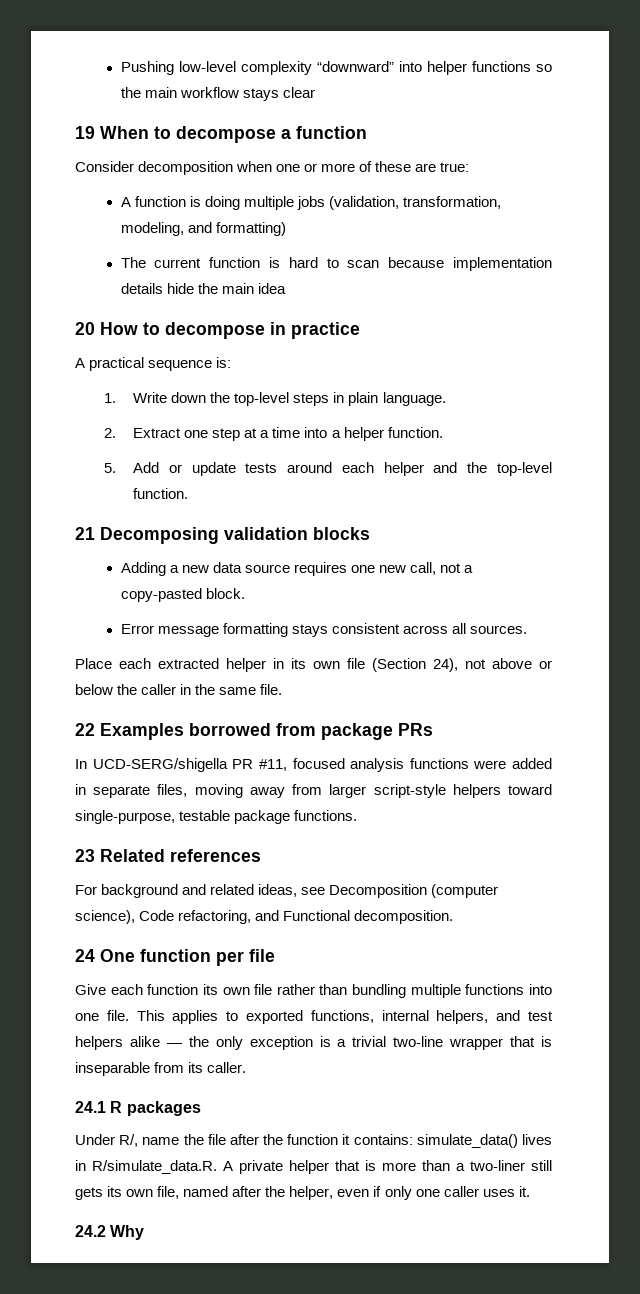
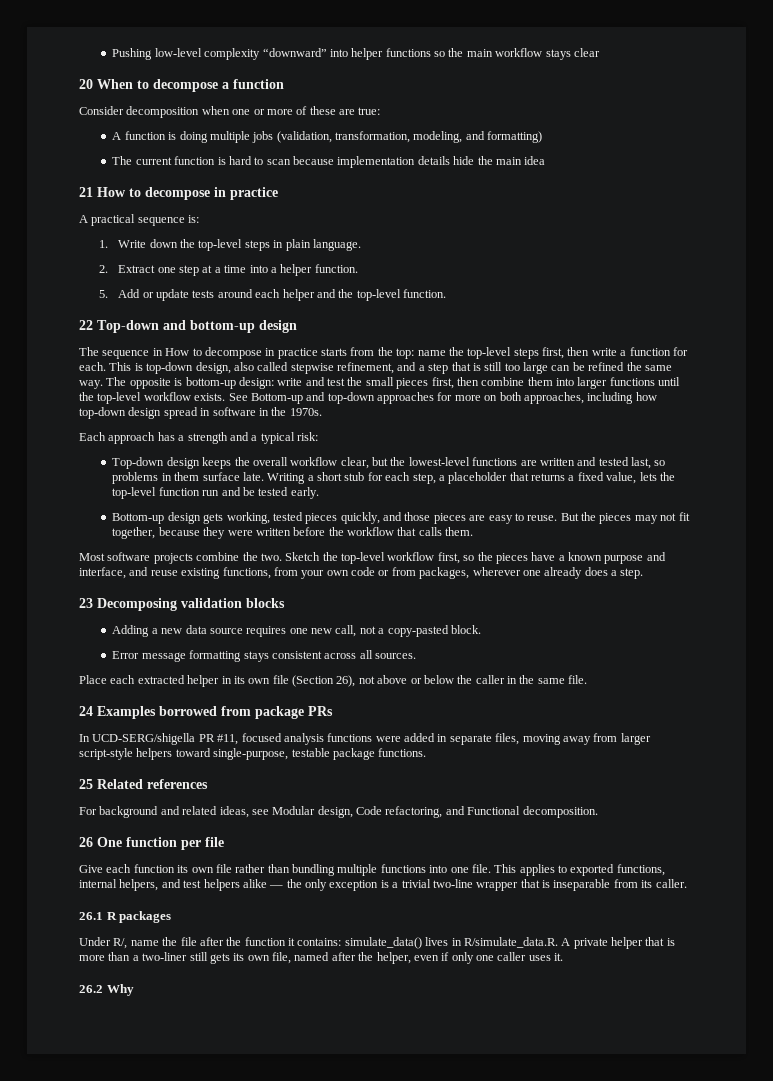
- 19 When to decompose a function
+ 20 When to decompose a function
- 20 How to decompose in practice
+ 21 How to decompose in practice
- 21 Decomposing validation blocks
+ 22 Top-down and bottom-up design
+ The sequence in How to decompose in practice starts from the top: name the top-level steps first, then write a function for each. This is top-down design, also called stepwise refinement, and a step that is still too large can be refined the same way. The opposite is bottom-up design: write and test the small pieces first, then combine them into larger functions until the top-level workflow exists. See Bottom-up and top-down approaches for more on both approaches, including how top-down design spread in software in the 1970s.
+ Each approach has a strength and a typical risk:
+ Top-down design keeps the overall workflow clear, but the lowest-level functions are written and tested last, so problems in them surface late. Writing a short stub for each step, a placeholder that returns a fixed value, lets the top-level function run and be tested early.
+ Bottom-up design gets working, tested pieces quickly, and those pieces are easy to reuse. But the pieces may not fit together, because they were written before the workflow that calls them.
+ Most software projects combine the two. Sketch the top-level workflow first, so the pieces have a known purpose and interface, and reuse existing functions, from your own code or from packages, wherever one already does a step.
+ 23 Decomposing validation blocks
- Place each extracted helper in its own file (Section 24), not above or below the caller in the same file.
+ Place each extracted helper in its own file (Section 26), not above or below the caller in the same file.
- 22 Examples borrowed from package PRs
+ 24 Examples borrowed from package PRs
- 23 Related references
+ 25 Related references
- For background and related ideas, see Decomposition (computer science), Code refactoring, and Functional decomposition.
+ For background and related ideas, see Modular design, Code refactoring, and Functional decomposition.
- 24 One function per file
+ 26 One function per file
- 24.1 R packages
+ 26.1 R packages
- 24.2 Why
+ 26.2 Why

